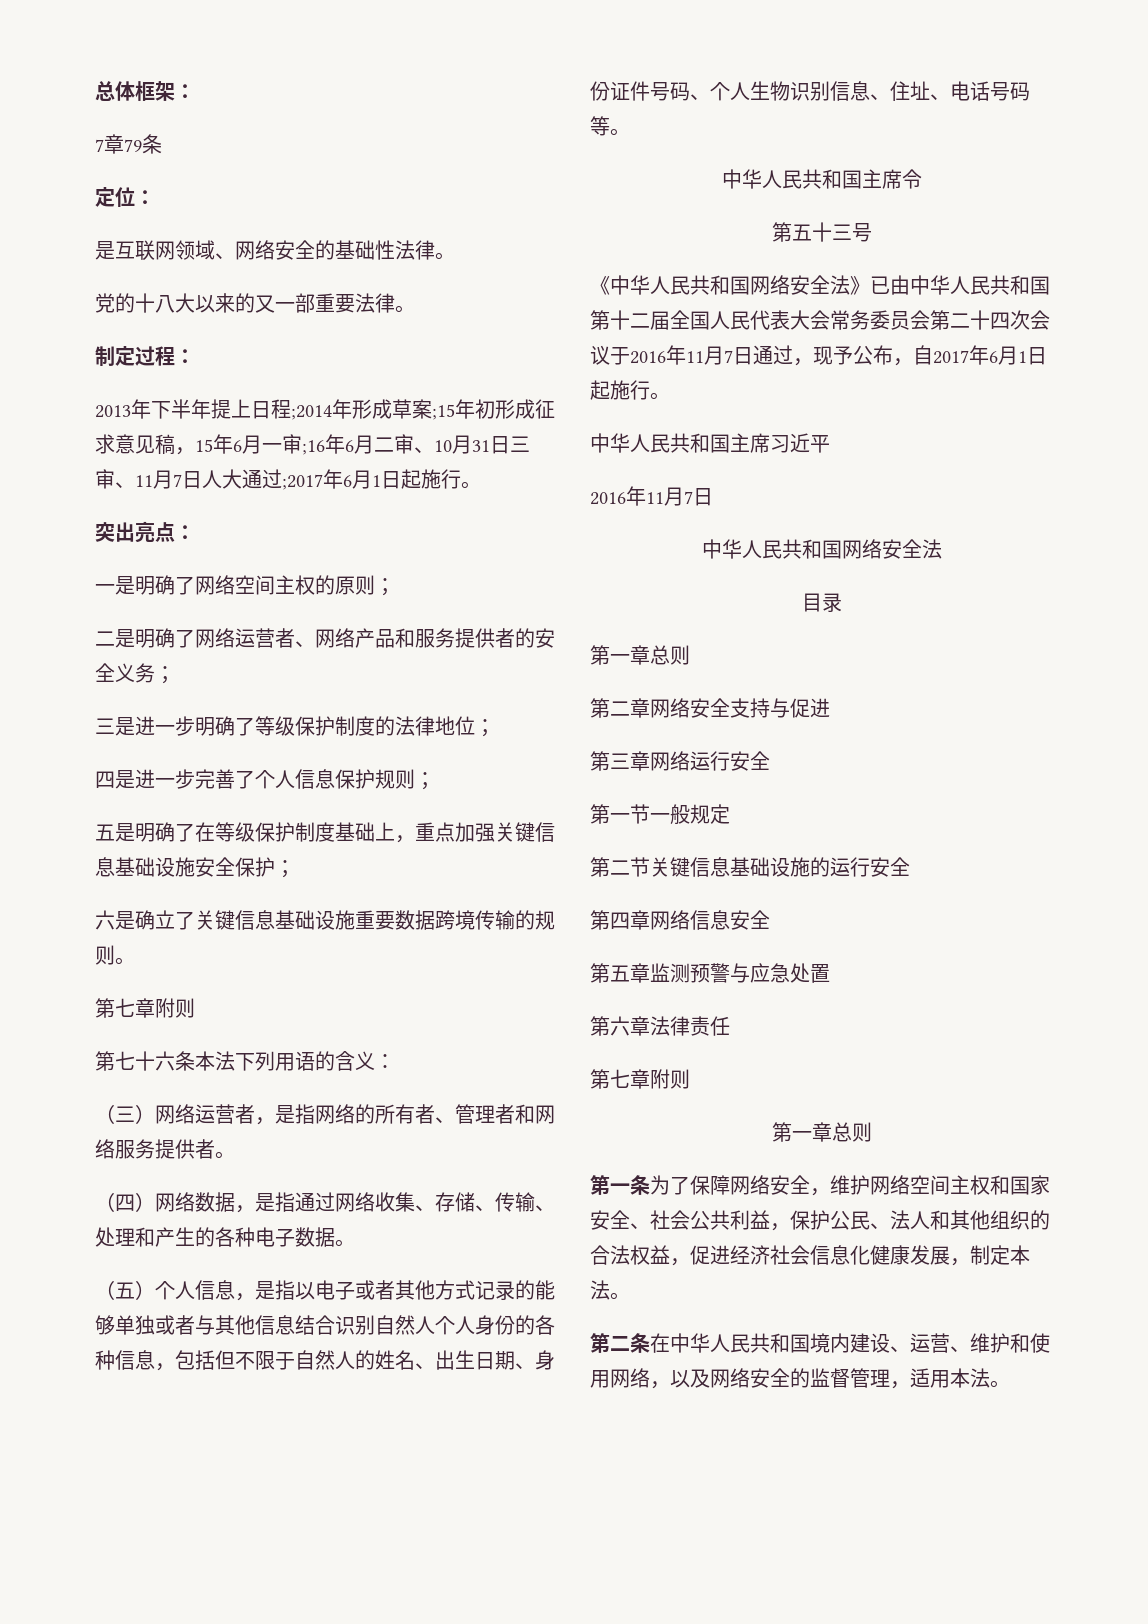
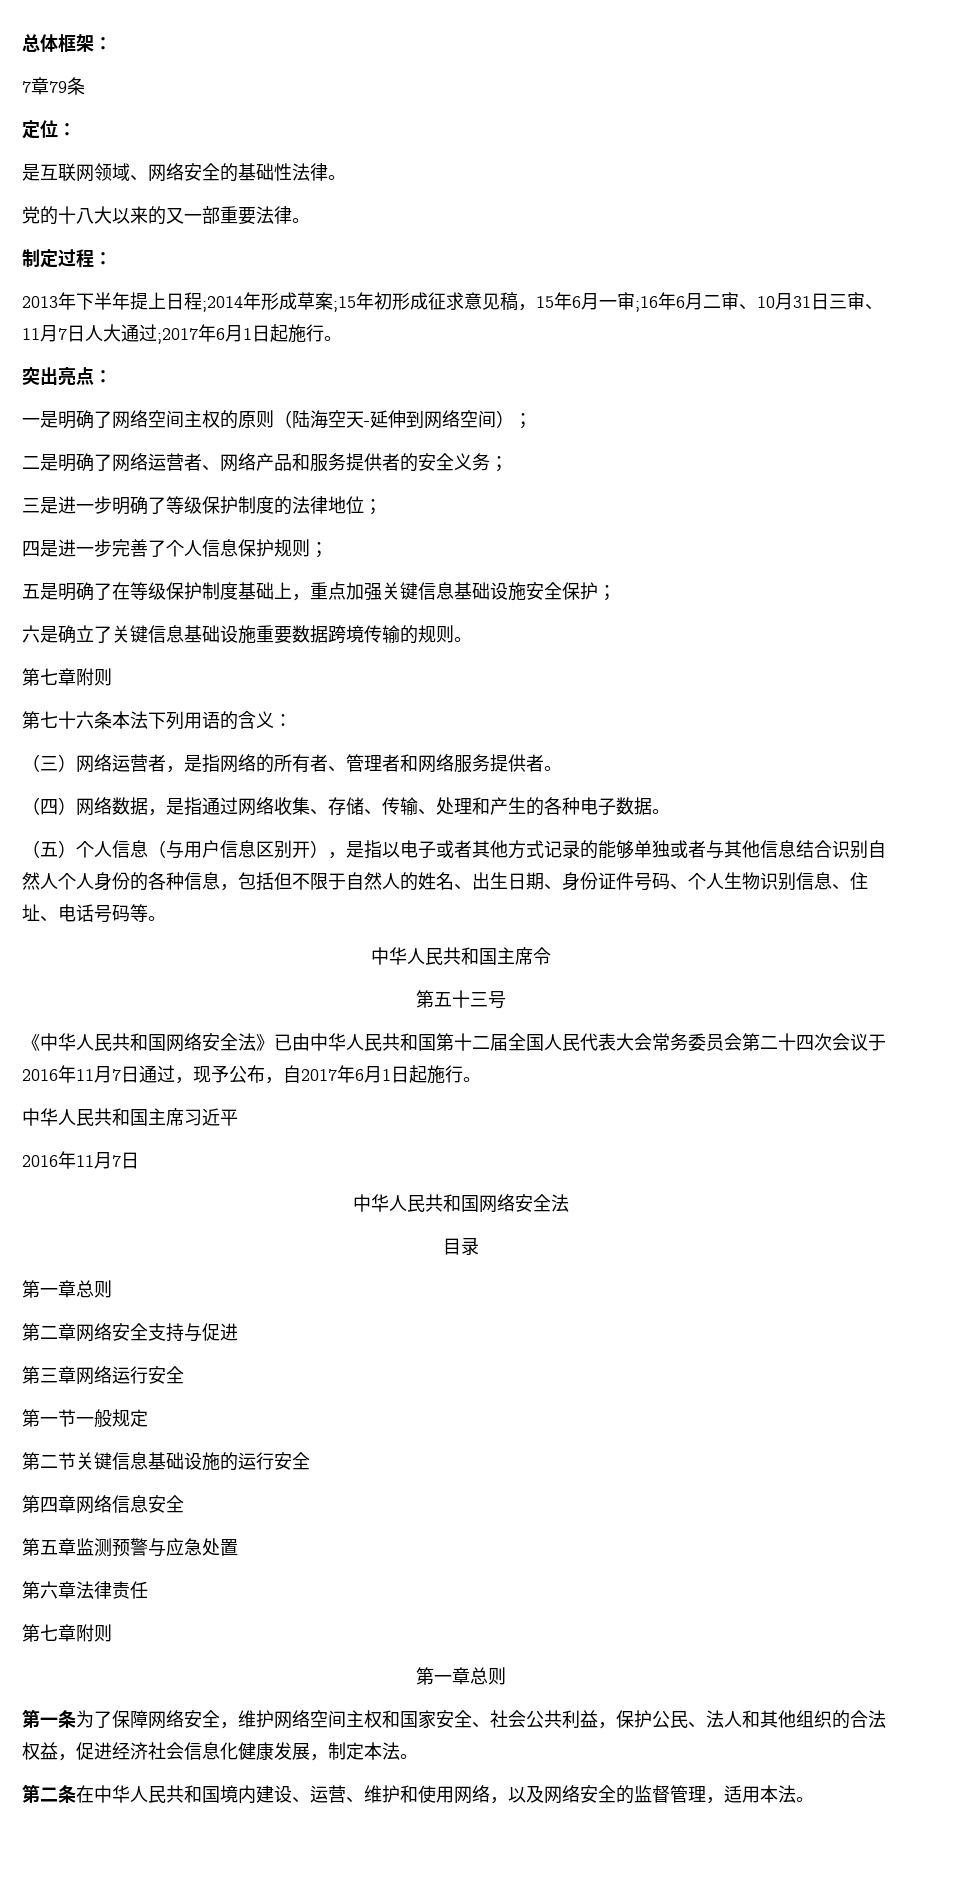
- 一是明确了网络空间主权的原则；
+ 一是明确了网络空间主权的原则（陆海空天-延伸到网络空间）；
- （五）个人信息，是指以电子或者其他方式记录的能够单独或者与其他信息结合识别自然人个人身份的各种信息，包括但不限于自然人的姓名、出生日期、身份证件号码、个人生物识别信息、住址、电话号码等。
+ （五）个人信息（与用户信息区别开），是指以电子或者其他方式记录的能够单独或者与其他信息结合识别自然人个人身份的各种信息，包括但不限于自然人的姓名、出生日期、身份证件号码、个人生物识别信息、住址、电话号码等。

